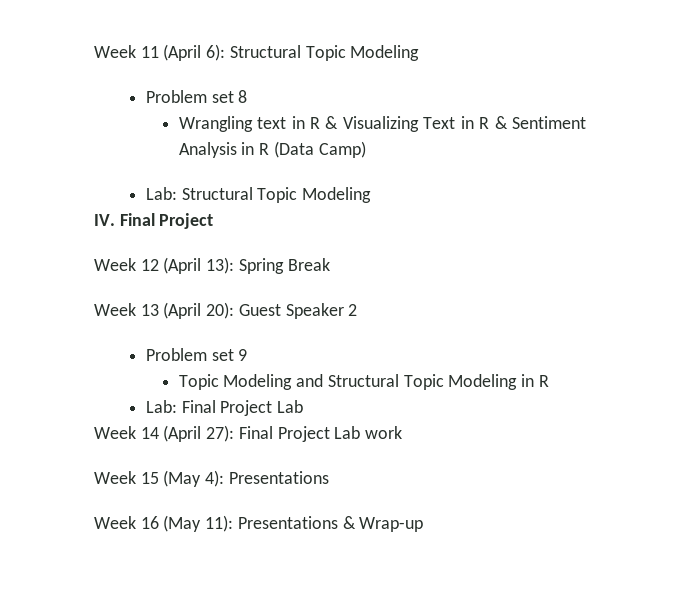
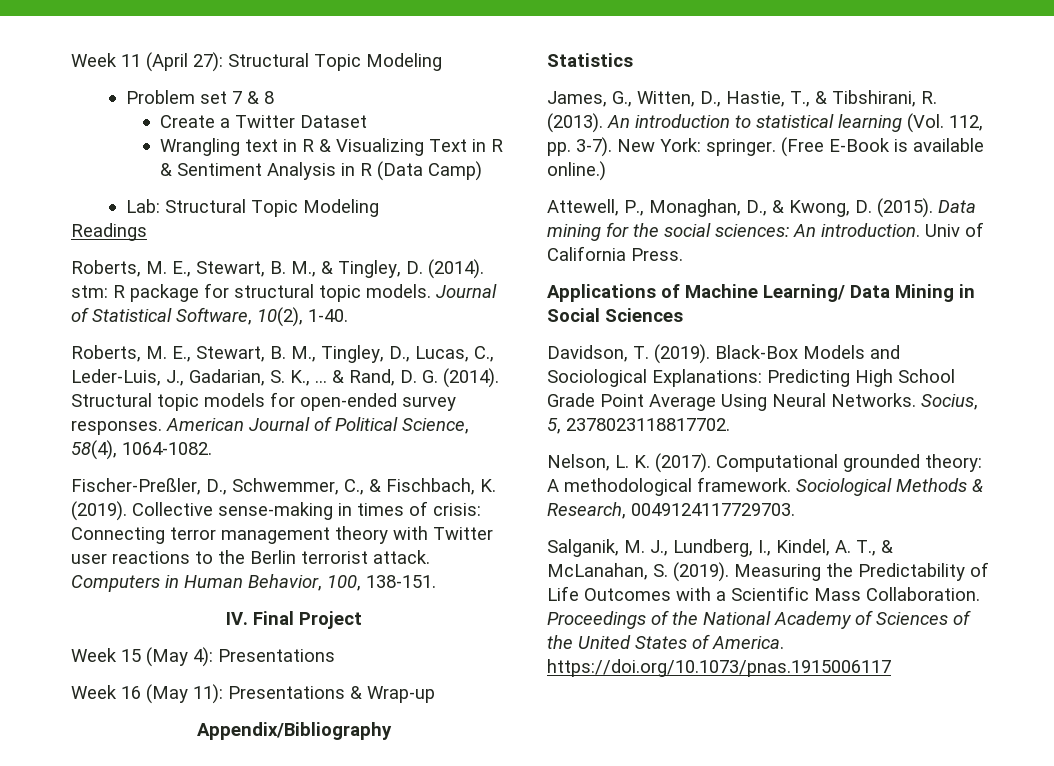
- Week 11 (April 6): Structural Topic Modeling
+ Week 11 (April 27): Structural Topic Modeling
- Problem set 8
+ Problem set 7 & 8
+ Create a Twitter Dataset
+ Readings
+ Roberts, M. E., Stewart, B. M., & Tingley, D. (2014). stm: R package for structural topic models. Journal of Statistical Software, 10(2), 1-40.
+ Roberts, M. E., Stewart, B. M., Tingley, D., Lucas, C., Leder‐Luis, J., Gadarian, S. K., ... & Rand, D. G. (2014). Structural topic models for open‐ended survey responses. American Journal of Political Science, 58(4), 1064-1082.
+ Fischer-Preßler, D., Schwemmer, C., & Fischbach, K. (2019). Collective sense-making in times of crisis: Connecting terror management theory with Twitter user reactions to the Berlin terrorist attack. Computers in Human Behavior, 100, 138-151.
  IV. Final Project
- Week 12 (April 13): Spring Break
- Week 13 (April 20): Guest Speaker 2
- Problem set 9
- Topic Modeling and Structural Topic Modeling in R
- Lab: Final Project Lab
- Week 14 (April 27): Final Project Lab work
+ Appendix/Bibliography
+ Statistics
+ James, G., Witten, D., Hastie, T., & Tibshirani, R. (2013). An introduction to statistical learning (Vol. 112, pp. 3-7). New York: springer. (Free E-Book is available online.)
+ Attewell, P., Monaghan, D., & Kwong, D. (2015). Data mining for the social sciences: An introduction. Univ of California Press.
+ Applications of Machine Learning/ Data Mining in Social Sciences
+ Davidson, T. (2019). Black-Box Models and Sociological Explanations: Predicting High School Grade Point Average Using Neural Networks. Socius, 5, 2378023118817702.
+ Nelson, L. K. (2017). Computational grounded theory: A methodological framework. Sociological Methods & Research, 0049124117729703.
+ Salganik, M. J., Lundberg, I., Kindel, A. T., & McLanahan, S. (2019). Measuring the Predictability of Life Outcomes with a Scientific Mass Collaboration. Proceedings of the National Academy of Sciences of the United States of America. https://doi.org/10.1073/pnas.1915006117

